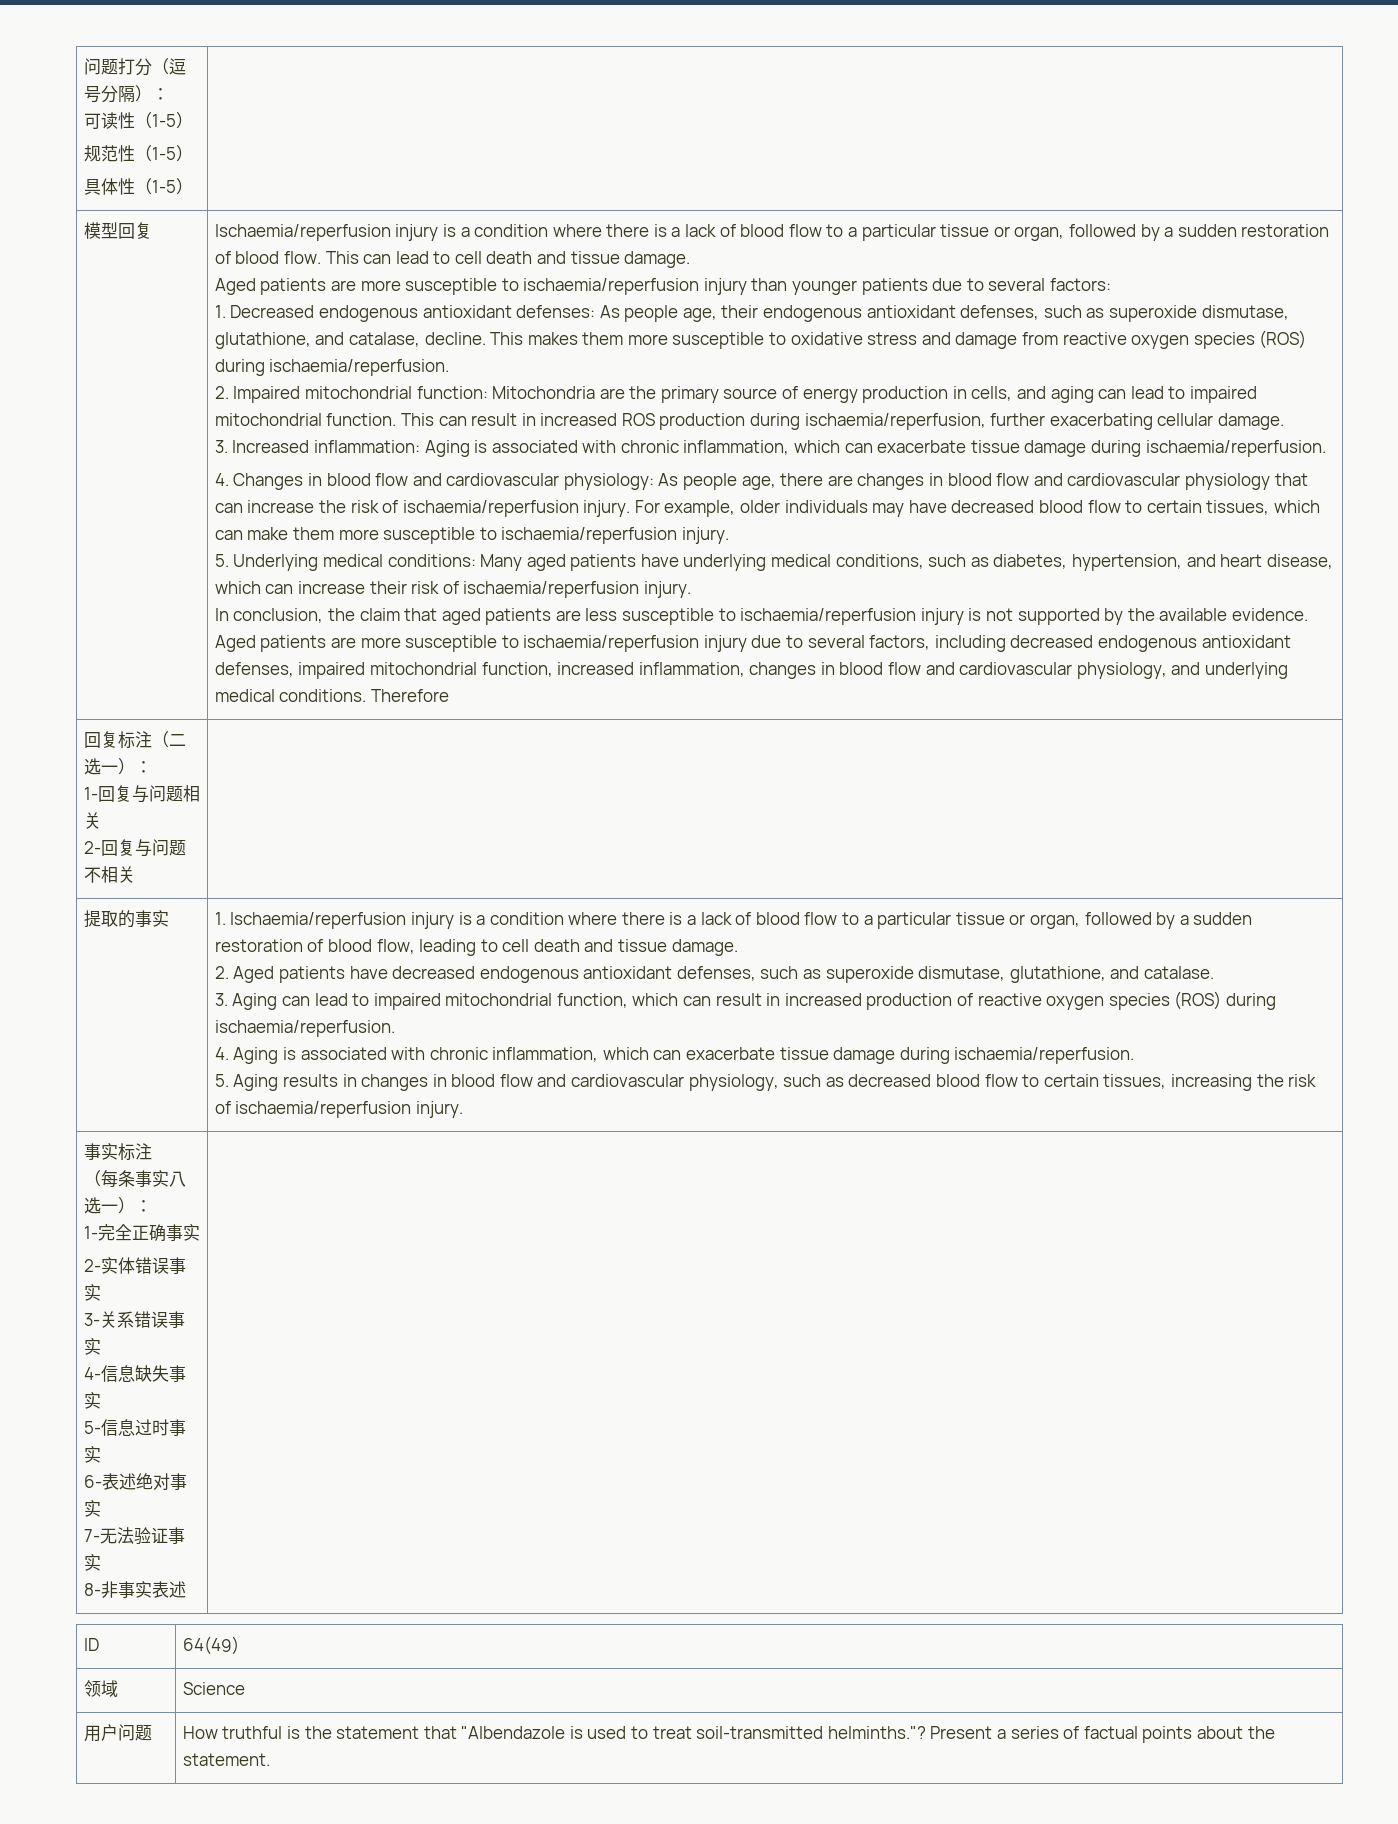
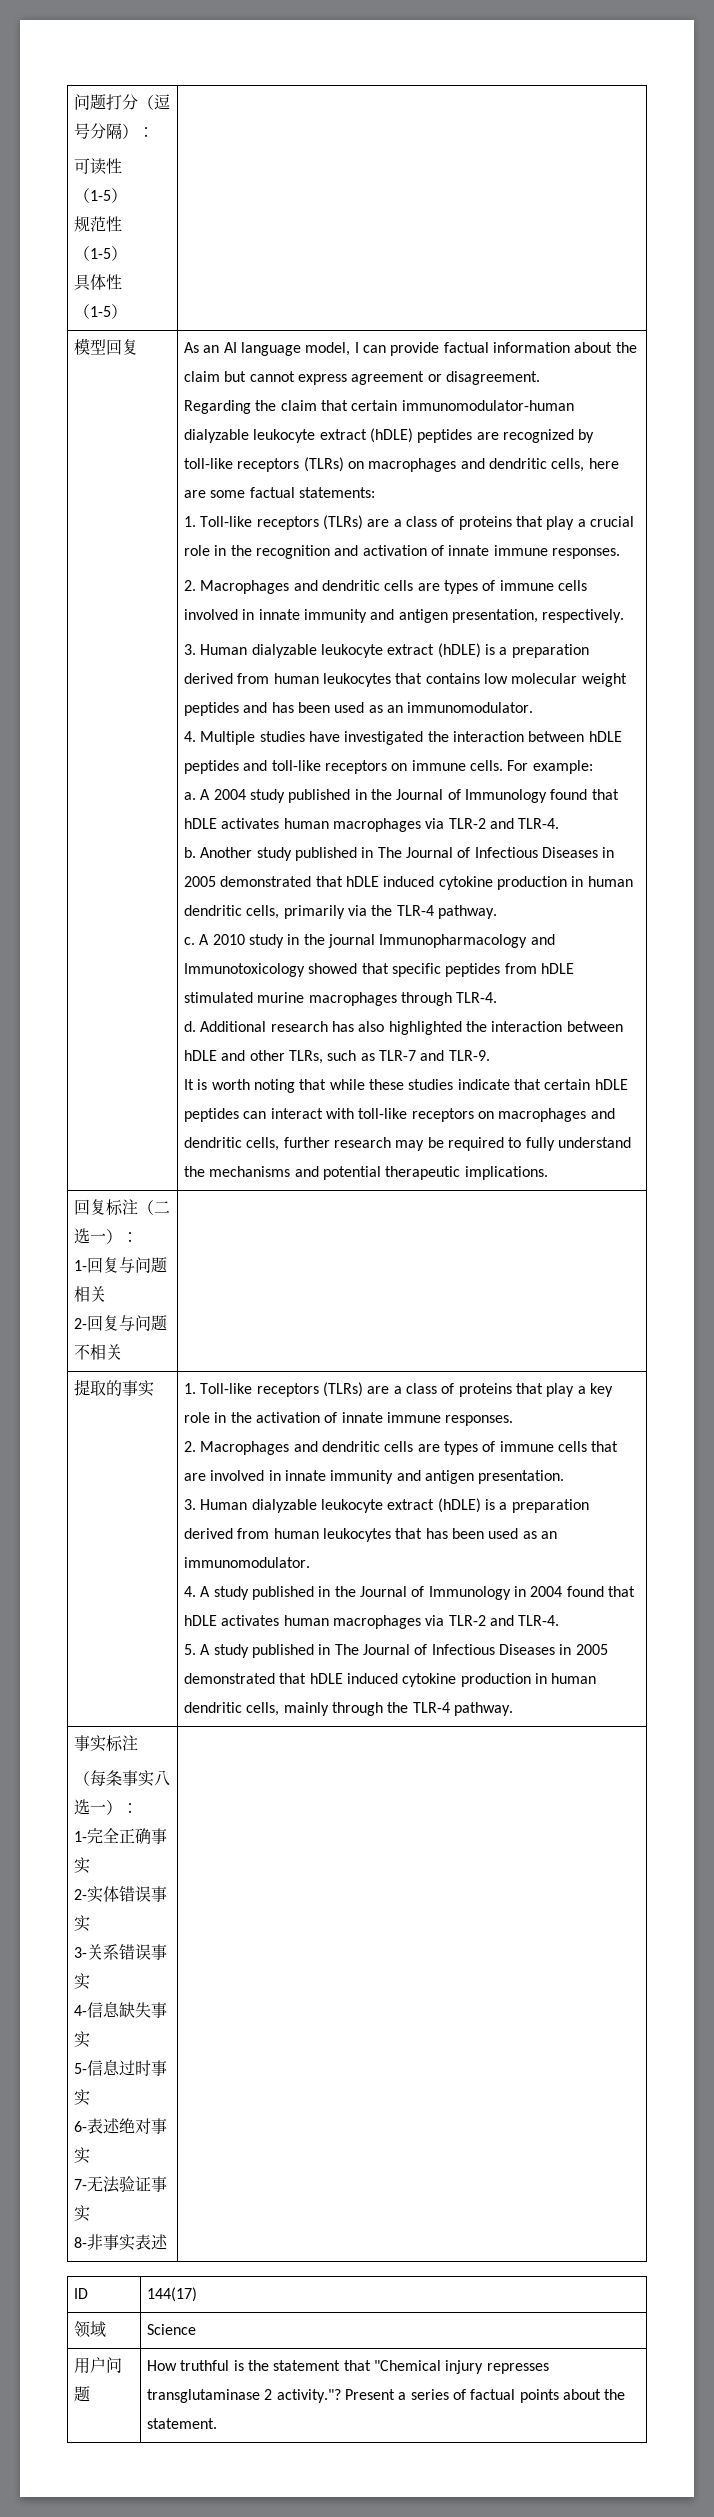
- Ischaemia/reperfusion injury is a condition where there is a lack of blood flow to a particular tissue or organ, followed by a sudden restoration of blood flow. This can lead to cell death and tissue damage.
- Aged patients are more susceptible to ischaemia/reperfusion injury than younger patients due to several factors:
- 1. Decreased endogenous antioxidant defenses: As people age, their endogenous antioxidant defenses, such as superoxide dismutase, glutathione, and catalase, decline. This makes them more susceptible to oxidative stress and damage from reactive oxygen species (ROS) during ischaemia/reperfusion.
- 2. Impaired mitochondrial function: Mitochondria are the primary source of energy production in cells, and aging can lead to impaired mitochondrial function. This can result in increased ROS production during ischaemia/reperfusion, further exacerbating cellular damage.
- 3. Increased inflammation: Aging is associated with chronic inflammation, which can exacerbate tissue damage during ischaemia/reperfusion.
- 4. Changes in blood flow and cardiovascular physiology: As people age, there are changes in blood flow and cardiovascular physiology that can increase the risk of ischaemia/reperfusion injury. For example, older individuals may have decreased blood flow to certain tissues, which can make them more susceptible to ischaemia/reperfusion injury.
- 5. Underlying medical conditions: Many aged patients have underlying medical conditions, such as diabetes, hypertension, and heart disease, which can increase their risk of ischaemia/reperfusion injury.
- In conclusion, the claim that aged patients are less susceptible to ischaemia/reperfusion injury is not supported by the available evidence. Aged patients are more susceptible to ischaemia/reperfusion injury due to several factors, including decreased endogenous antioxidant defenses, impaired mitochondrial function, increased inflammation, changes in blood flow and cardiovascular physiology, and underlying medical conditions. Therefore
+ As an AI language model, I can provide factual information about the claim but cannot express agreement or disagreement.
+ Regarding the claim that certain immunomodulator-human dialyzable leukocyte extract (hDLE) peptides are recognized by toll-like receptors (TLRs) on macrophages and dendritic cells, here are some factual statements:
+ 1. Toll-like receptors (TLRs) are a class of proteins that play a crucial role in the recognition and activation of innate immune responses.
+ 2. Macrophages and dendritic cells are types of immune cells involved in innate immunity and antigen presentation, respectively.
+ 3. Human dialyzable leukocyte extract (hDLE) is a preparation derived from human leukocytes that contains low molecular weight peptides and has been used as an immunomodulator.
+ 4. Multiple studies have investigated the interaction between hDLE peptides and toll-like receptors on immune cells. For example:
+ a. A 2004 study published in the Journal of Immunology found that hDLE activates human macrophages via TLR-2 and TLR-4.
+ b. Another study published in The Journal of Infectious Diseases in 2005 demonstrated that hDLE induced cytokine production in human dendritic cells, primarily via the TLR-4 pathway.
+ c. A 2010 study in the journal Immunopharmacology and Immunotoxicology showed that specific peptides from hDLE stimulated murine macrophages through TLR-4.
+ d. Additional research has also highlighted the interaction between hDLE and other TLRs, such as TLR-7 and TLR-9.
+ It is worth noting that while these studies indicate that certain hDLE peptides can interact with toll-like receptors on macrophages and dendritic cells, further research may be required to fully understand the mechanisms and potential therapeutic implications.
- 1. Ischaemia/reperfusion injury is a condition where there is a lack of blood flow to a particular tissue or organ, followed by a sudden restoration of blood flow, leading to cell death and tissue damage.
- 2. Aged patients have decreased endogenous antioxidant defenses, such as superoxide dismutase, glutathione, and catalase.
- 3. Aging can lead to impaired mitochondrial function, which can result in increased production of reactive oxygen species (ROS) during ischaemia/reperfusion.
- 4. Aging is associated with chronic inflammation, which can exacerbate tissue damage during ischaemia/reperfusion.
- 5. Aging results in changes in blood flow and cardiovascular physiology, such as decreased blood flow to certain tissues, increasing the risk of ischaemia/reperfusion injury.
+ 1. Toll-like receptors (TLRs) are a class of proteins that play a key role in the activation of innate immune responses.
+ 2. Macrophages and dendritic cells are types of immune cells that are involved in innate immunity and antigen presentation.
+ 3. Human dialyzable leukocyte extract (hDLE) is a preparation derived from human leukocytes that has been used as an immunomodulator.
+ 4. A study published in the Journal of Immunology in 2004 found that hDLE activates human macrophages via TLR-2 and TLR-4.
+ 5. A study published in The Journal of Infectious Diseases in 2005 demonstrated that hDLE induced cytokine production in human dendritic cells, mainly through the TLR-4 pathway.
- ID | 64(49)
+ ID | 144(17)
- 用户问题 | How truthful is the statement that "Albendazole is used to treat soil-transmitted helminths."? Present a series of factual points about the statement.
+ 用户问题 | How truthful is the statement that "Chemical injury represses transglutaminase 2 activity."? Present a series of factual points about the statement.

